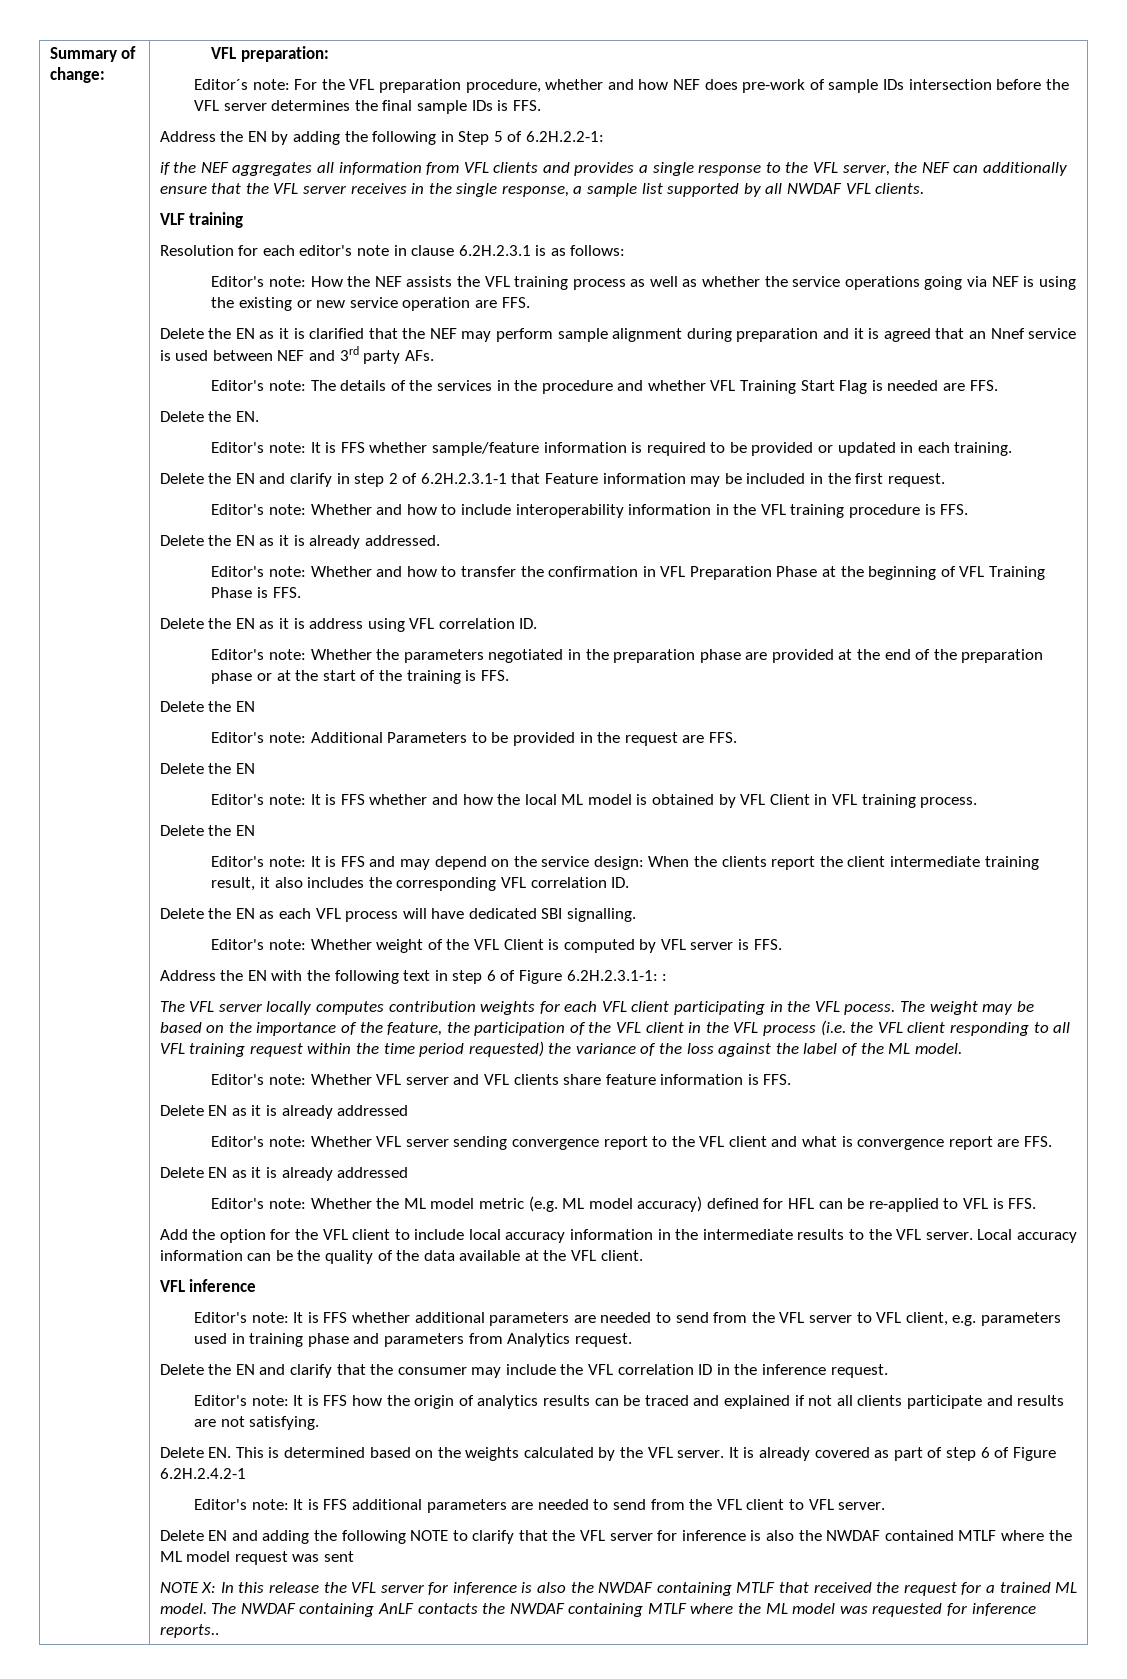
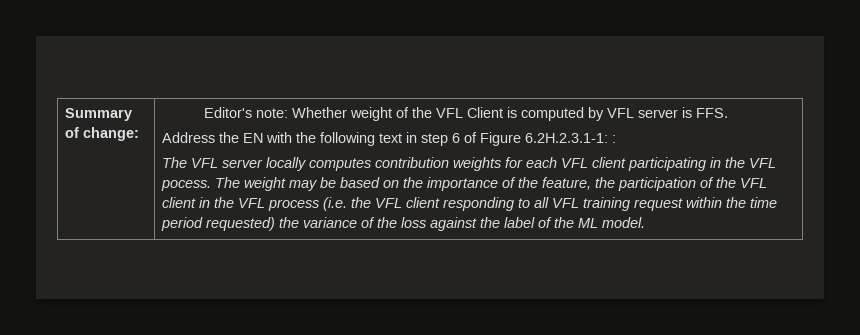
- VFL preparation:
- Editor´s note: For the VFL preparation procedure, whether and how NEF does pre-work of sample IDs intersection before the VFL server determines the final sample IDs is FFS.
- Address the EN by adding the following in Step 5 of 6.2H.2.2-1:
- if the NEF aggregates all information from VFL clients and provides a single response to the VFL server, the NEF can additionally ensure that the VFL server receives in the single response, a sample list supported by all NWDAF VFL clients.
- VLF training
- Resolution for each editor's note in clause 6.2H.2.3.1 is as follows:
- Editor's note: How the NEF assists the VFL training process as well as whether the service operations going via NEF is using the existing or new service operation are FFS.
- Delete the EN as it is clarified that the NEF may perform sample alignment during preparation and it is agreed that an Nnef service is used between NEF and 3rd party AFs.
- Editor's note: The details of the services in the procedure and whether VFL Training Start Flag is needed are FFS.
- Delete the EN.
- Editor's note: It is FFS whether sample/feature information is required to be provided or updated in each training.
- Delete the EN and clarify in step 2 of 6.2H.2.3.1-1 that Feature information may be included in the first request.
- Editor's note: Whether and how to include interoperability information in the VFL training procedure is FFS.
- Delete the EN as it is already addressed.
- Editor's note: Whether and how to transfer the confirmation in VFL Preparation Phase at the beginning of VFL Training Phase is FFS.
- Delete the EN as it is address using VFL correlation ID.
- Editor's note: Whether the parameters negotiated in the preparation phase are provided at the end of the preparation phase or at the start of the training is FFS.
- Delete the EN
- Editor's note: Additional Parameters to be provided in the request are FFS.
- Delete the EN
- Editor's note: It is FFS whether and how the local ML model is obtained by VFL Client in VFL training process.
- Delete the EN
- Editor's note: It is FFS and may depend on the service design: When the clients report the client intermediate training result, it also includes the corresponding VFL correlation ID.
- Delete the EN as each VFL process will have dedicated SBI signalling.
- Editor's note: Whether VFL server and VFL clients share feature information is FFS.
- Delete EN as it is already addressed
- Editor's note: Whether VFL server sending convergence report to the VFL client and what is convergence report are FFS.
- Delete EN as it is already addressed
- Editor's note: Whether the ML model metric (e.g. ML model accuracy) defined for HFL can be re-applied to VFL is FFS.
- Add the option for the VFL client to include local accuracy information in the intermediate results to the VFL server. Local accuracy information can be the quality of the data available at the VFL client.
- VFL inference
- Editor's note: It is FFS whether additional parameters are needed to send from the VFL server to VFL client, e.g. parameters used in training phase and parameters from Analytics request.
- Delete the EN and clarify that the consumer may include the VFL correlation ID in the inference request.
- Editor's note: It is FFS how the origin of analytics results can be traced and explained if not all clients participate and results are not satisfying.
- Delete EN. This is determined based on the weights calculated by the VFL server. It is already covered as part of step 6 of Figure 6.2H.2.4.2-1
- Editor's note: It is FFS additional parameters are needed to send from the VFL client to VFL server.
- Delete EN and adding the following NOTE to clarify that the VFL server for inference is also the NWDAF contained MTLF where the ML model request was sent
- NOTE X: In this release the VFL server for inference is also the NWDAF containing MTLF that received the request for a trained ML model. The NWDAF containing AnLF contacts the NWDAF containing MTLF where the ML model was requested for inference reports..

